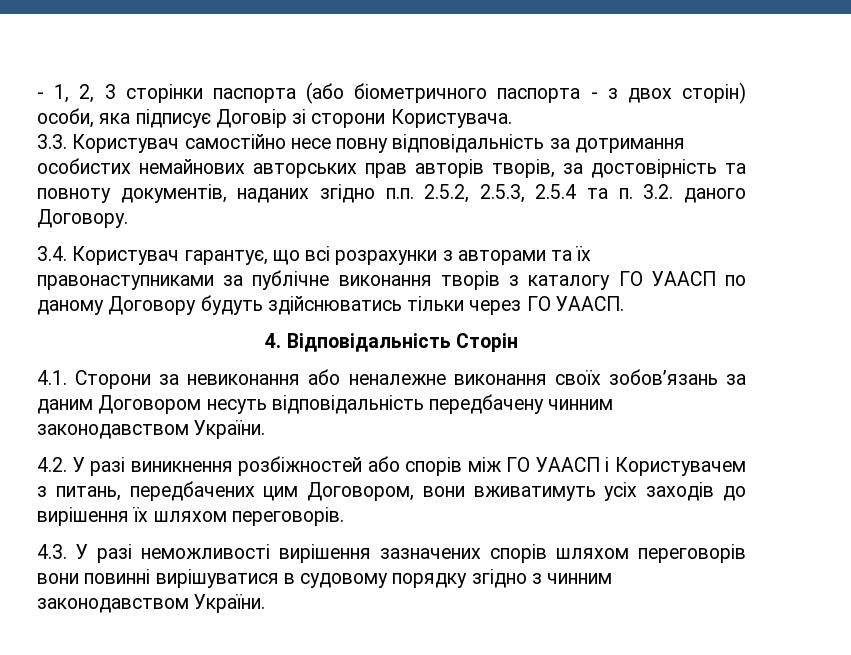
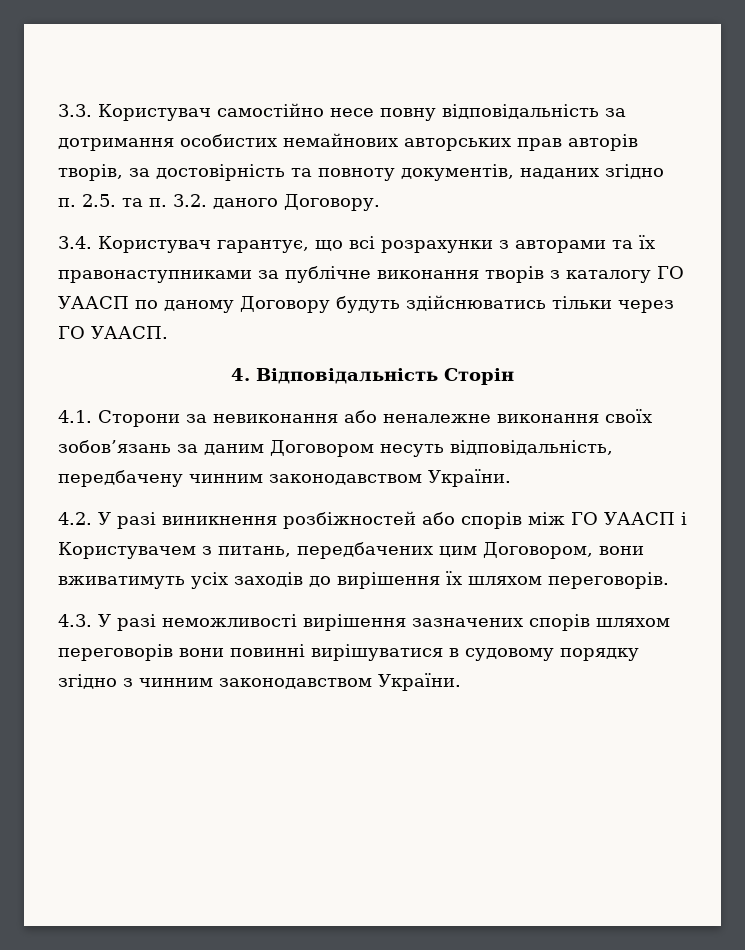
- - 1, 2, 3 сторінки паспорта (або біометричного паспорта - з двох сторін) особи, яка підписує Договір зі сторони Користувача.
- 3.3. Користувач самостійно несе повну відповідальність за дотримання особистих немайнових авторських прав авторів творів, за достовірність та повноту документів, наданих згідно п.п. 2.5.2, 2.5.3, 2.5.4 та п. 3.2. даного Договору.
+ 3.3. Користувач самостійно несе повну відповідальність за дотримання особистих немайнових авторських прав авторів творів, за достовірність та повноту документів, наданих згідно п. 2.5. та п. 3.2. даного Договору.
- 4.1. Сторони за невиконання або неналежне виконання своїх зобов’язань за даним Договором несуть відповідальність передбачену чинним законодавством України.
+ 4.1. Сторони за невиконання або неналежне виконання своїх зобов’язань за даним Договором несуть відповідальність, передбачену чинним законодавством України.

